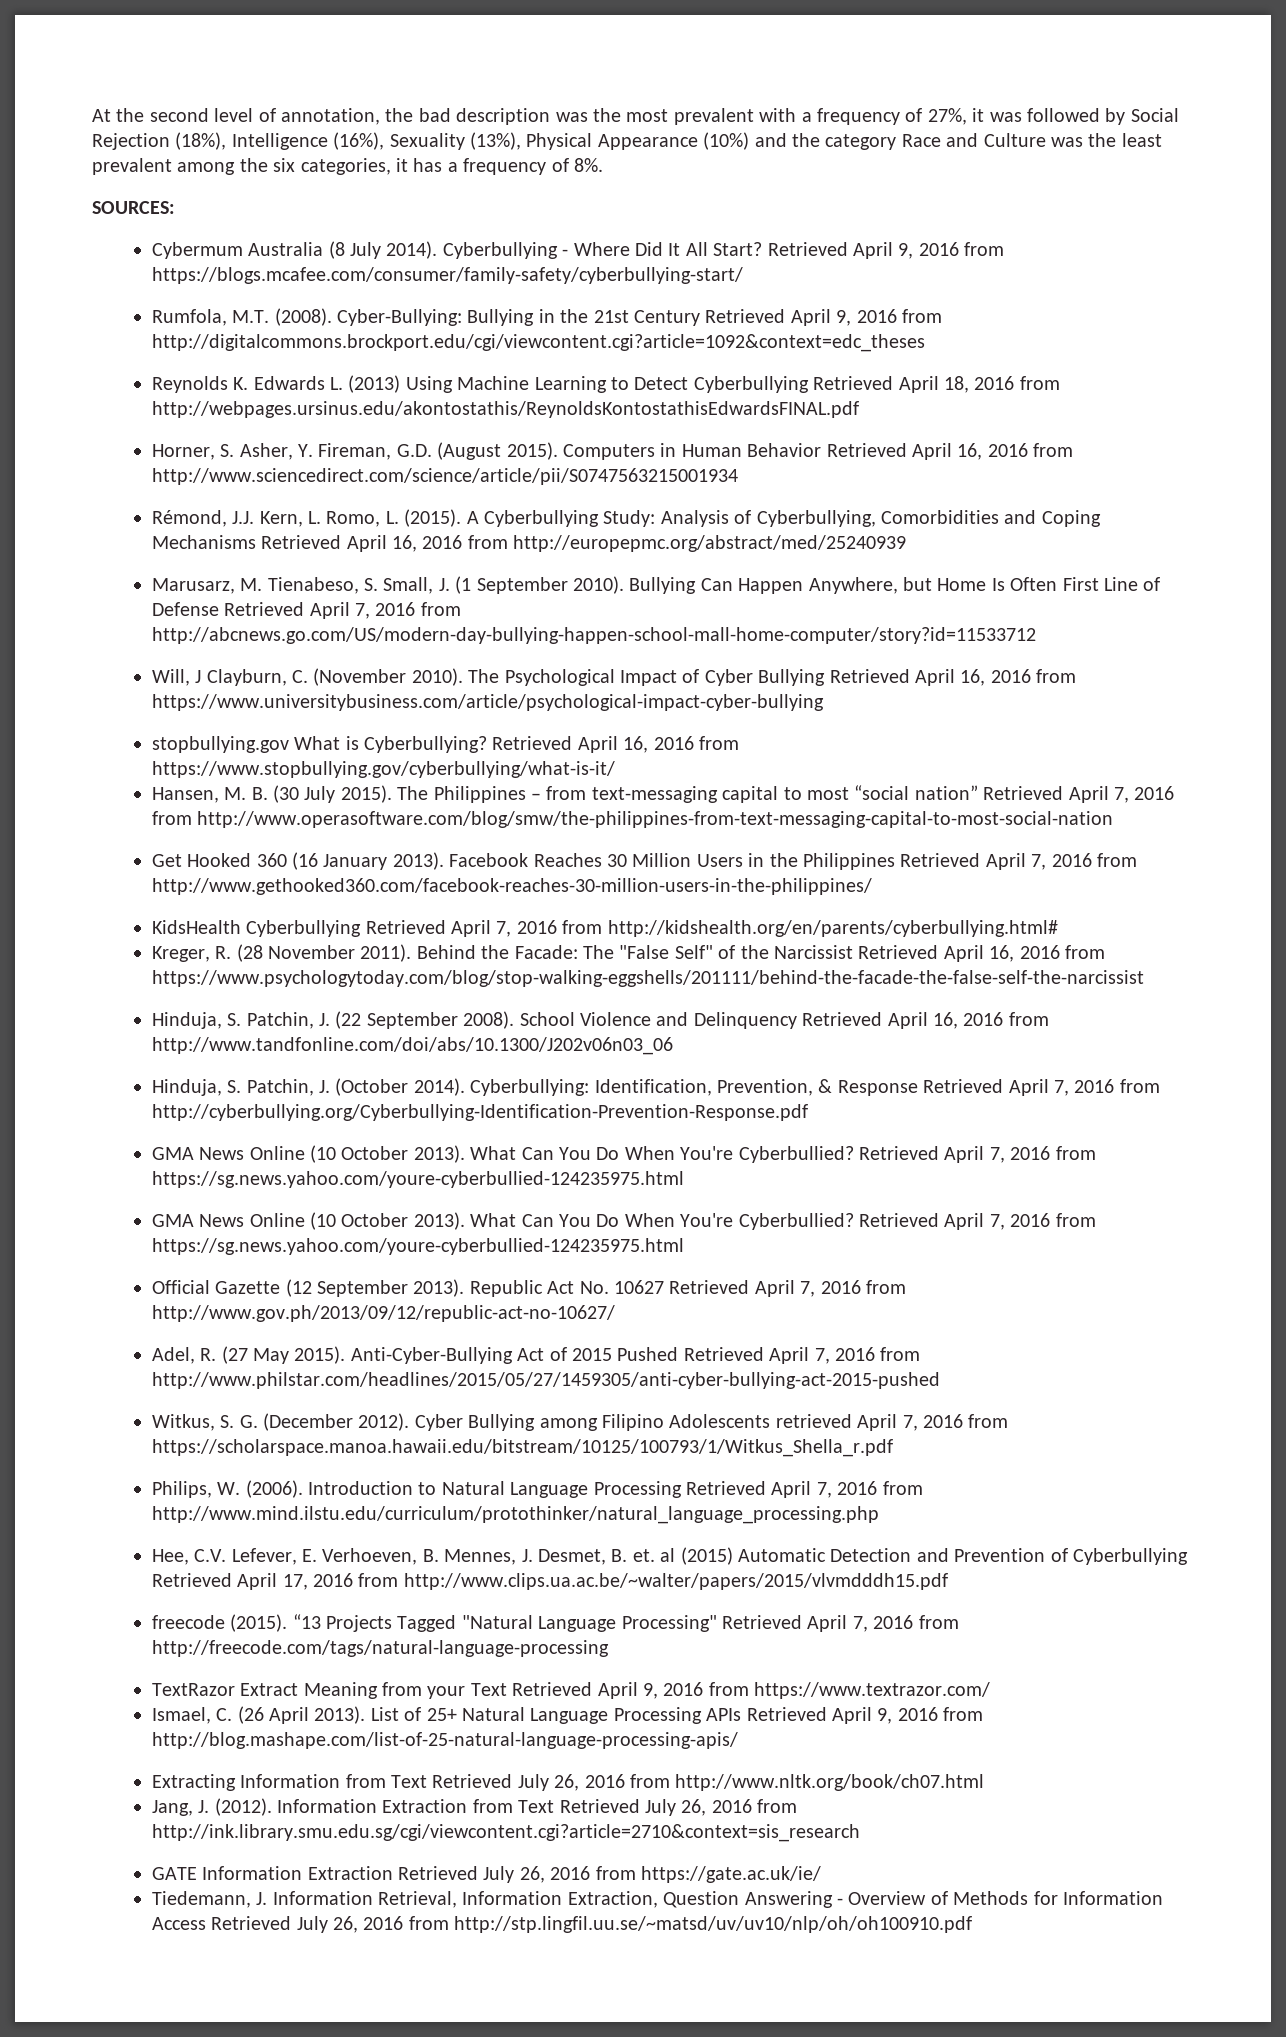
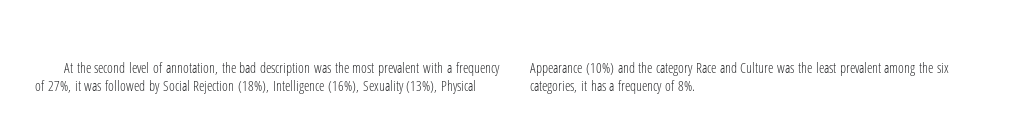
- SOURCES:
- Cybermum Australia (8 July 2014). Cyberbullying - Where Did It All Start? Retrieved April 9, 2016 from https://blogs.mcafee.com/consumer/family-safety/cyberbullying-start/
- Rumfola, M.T. (2008). Cyber-Bullying: Bullying in the 21st Century Retrieved April 9, 2016 from http://digitalcommons.brockport.edu/cgi/viewcontent.cgi?article=1092&context=edc_theses
- Reynolds K. Edwards L. (2013) Using Machine Learning to Detect Cyberbullying Retrieved April 18, 2016 from http://webpages.ursinus.edu/akontostathis/ReynoldsKontostathisEdwardsFINAL.pdf
- Horner, S. Asher, Y. Fireman, G.D. (August 2015). Computers in Human Behavior Retrieved April 16, 2016 from http://www.sciencedirect.com/science/article/pii/S0747563215001934
- Rémond, J.J. Kern, L. Romo, L. (2015). A Cyberbullying Study: Analysis of Cyberbullying, Comorbidities and Coping Mechanisms Retrieved April 16, 2016 from http://europepmc.org/abstract/med/25240939
- Marusarz, M. Tienabeso, S. Small, J. (1 September 2010). Bullying Can Happen Anywhere, but Home Is Often First Line of Defense Retrieved April 7, 2016 from http://abcnews.go.com/US/modern-day-bullying-happen-school-mall-home-computer/story?id=11533712
- Will, J Clayburn, C. (November 2010). The Psychological Impact of Cyber Bullying Retrieved April 16, 2016 from https://www.universitybusiness.com/article/psychological-impact-cyber-bullying
- stopbullying.gov What is Cyberbullying? Retrieved April 16, 2016 from https://www.stopbullying.gov/cyberbullying/what-is-it/
- Hansen, M. B. (30 July 2015). The Philippines – from text-messaging capital to most “social nation” Retrieved April 7, 2016 from http://www.operasoftware.com/blog/smw/the-philippines-from-text-messaging-capital-to-most-social-nation
- Get Hooked 360 (16 January 2013). Facebook Reaches 30 Million Users in the Philippines Retrieved April 7, 2016 from http://www.gethooked360.com/facebook-reaches-30-million-users-in-the-philippines/
- KidsHealth Cyberbullying Retrieved April 7, 2016 from http://kidshealth.org/en/parents/cyberbullying.html#
- Kreger, R. (28 November 2011). Behind the Facade: The "False Self" of the Narcissist Retrieved April 16, 2016 from https://www.psychologytoday.com/blog/stop-walking-eggshells/201111/behind-the-facade-the-false-self-the-narcissist
- Hinduja, S. Patchin, J. (22 September 2008). School Violence and Delinquency Retrieved April 16, 2016 from http://www.tandfonline.com/doi/abs/10.1300/J202v06n03_06
- Hinduja, S. Patchin, J. (October 2014). Cyberbullying: Identification, Prevention, & Response Retrieved April 7, 2016 from http://cyberbullying.org/Cyberbullying-Identification-Prevention-Response.pdf
- GMA News Online (10 October 2013). What Can You Do When You're Cyberbullied? Retrieved April 7, 2016 from https://sg.news.yahoo.com/youre-cyberbullied-124235975.html
- GMA News Online (10 October 2013). What Can You Do When You're Cyberbullied? Retrieved April 7, 2016 from https://sg.news.yahoo.com/youre-cyberbullied-124235975.html
- Official Gazette (12 September 2013). Republic Act No. 10627 Retrieved April 7, 2016 from http://www.gov.ph/2013/09/12/republic-act-no-10627/
- Adel, R. (27 May 2015). Anti-Cyber-Bullying Act of 2015 Pushed Retrieved April 7, 2016 from http://www.philstar.com/headlines/2015/05/27/1459305/anti-cyber-bullying-act-2015-pushed
- Witkus, S. G. (December 2012). Cyber Bullying among Filipino Adolescents retrieved April 7, 2016 from https://scholarspace.manoa.hawaii.edu/bitstream/10125/100793/1/Witkus_Shella_r.pdf
- Philips, W. (2006). Introduction to Natural Language Processing Retrieved April 7, 2016 from http://www.mind.ilstu.edu/curriculum/protothinker/natural_language_processing.php
- Hee, C.V. Lefever, E. Verhoeven, B. Mennes, J. Desmet, B. et. al (2015) Automatic Detection and Prevention of Cyberbullying Retrieved April 17, 2016 from http://www.clips.ua.ac.be/~walter/papers/2015/vlvmdddh15.pdf
- freecode (2015). “13 Projects Tagged "Natural Language Processing" Retrieved April 7, 2016 from http://freecode.com/tags/natural-language-processing
- TextRazor Extract Meaning from your Text Retrieved April 9, 2016 from https://www.textrazor.com/
- Ismael, C. (26 April 2013). List of 25+ Natural Language Processing APIs Retrieved April 9, 2016 from http://blog.mashape.com/list-of-25-natural-language-processing-apis/
- Extracting Information from Text Retrieved July 26, 2016 from http://www.nltk.org/book/ch07.html
- Jang, J. (2012). Information Extraction from Text Retrieved July 26, 2016 from http://ink.library.smu.edu.sg/cgi/viewcontent.cgi?article=2710&context=sis_research
- GATE Information Extraction Retrieved July 26, 2016 from https://gate.ac.uk/ie/
- Tiedemann, J. Information Retrieval, Information Extraction, Question Answering - Overview of Methods for Information Access Retrieved July 26, 2016 from http://stp.lingfil.uu.se/~matsd/uv/uv10/nlp/oh/oh100910.pdf

